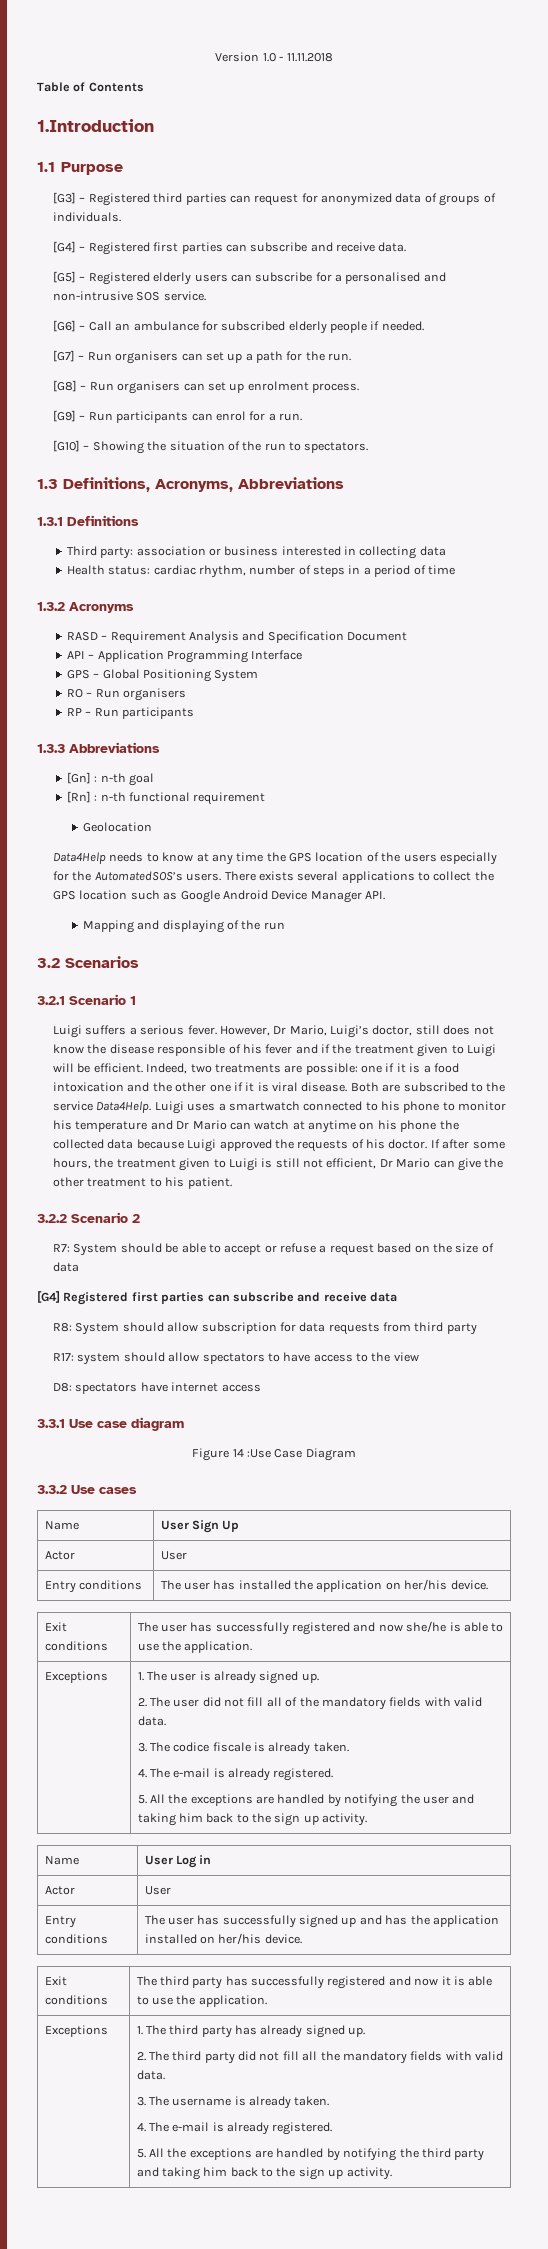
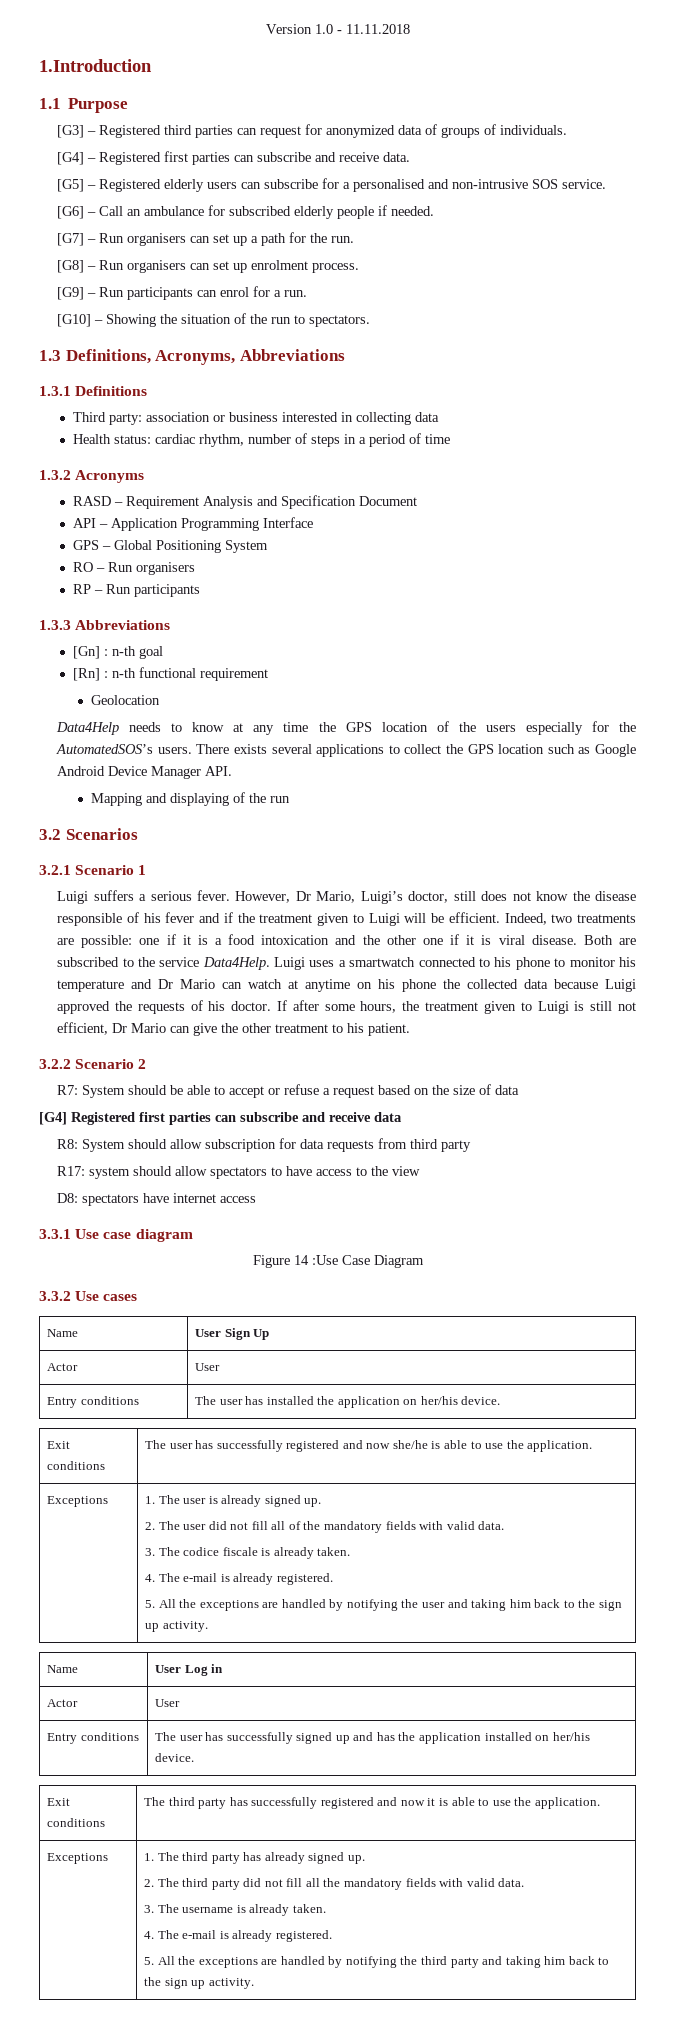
- Table of Contents

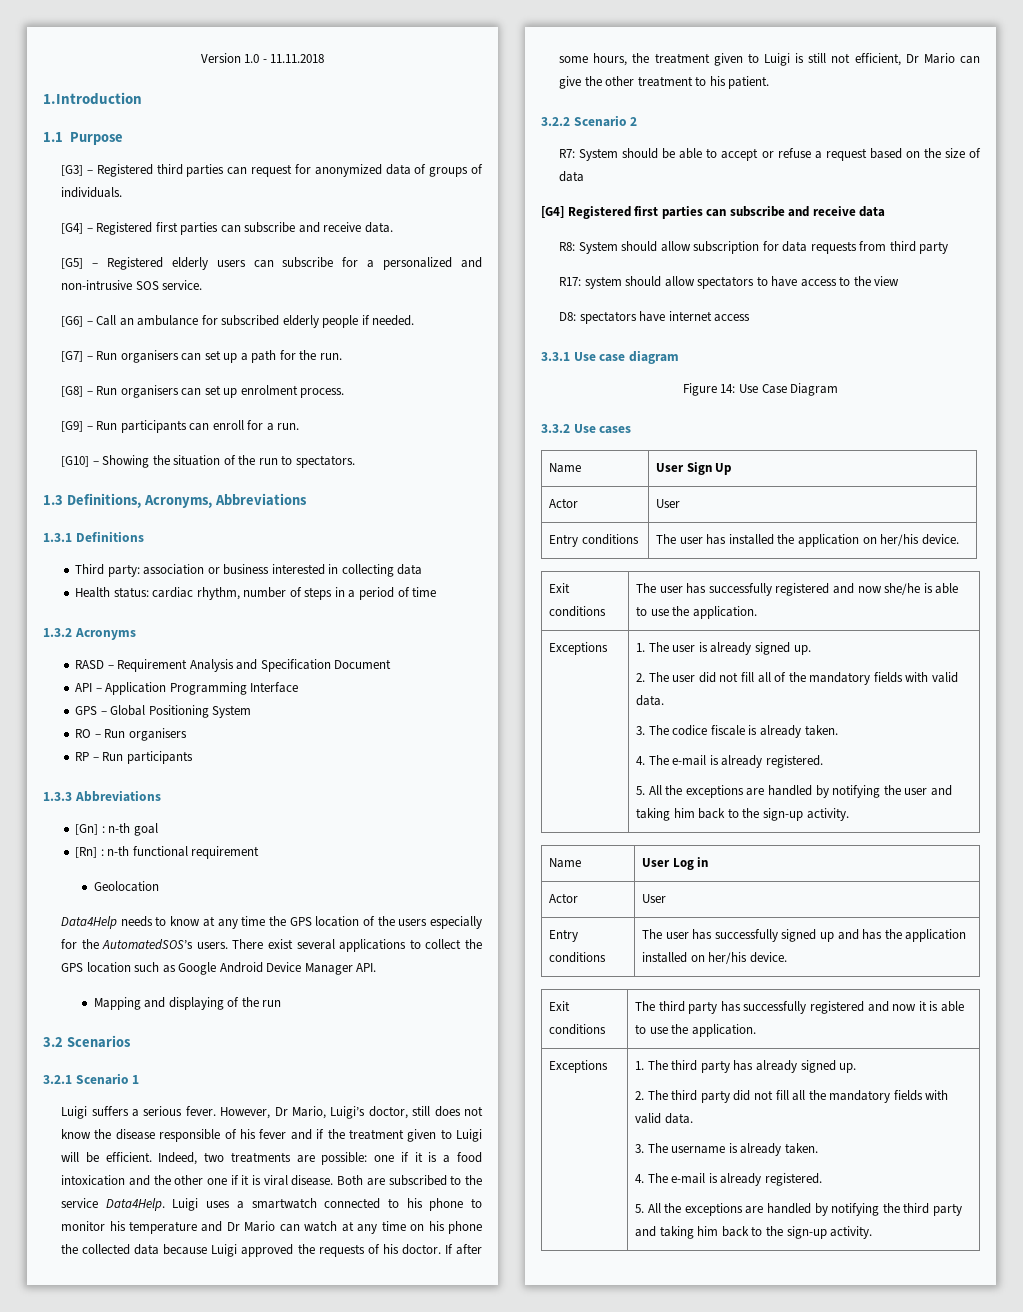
- [G5] – Registered elderly users can subscribe for a personalised and non-intrusive SOS service.
+ [G5] – Registered elderly users can subscribe for a personalized and non-intrusive SOS service.
- [G9] – Run participants can enrol for a run.
+ [G9] – Run participants can enroll for a run.
- There exists several applications to collect the GPS location such as Google Android Device Manager API.
+ There exist several applications to collect the GPS location such as Google Android Device Manager API.
- Luigi uses a smartwatch connected to his phone to monitor his temperature and Dr Mario can watch at anytime on his phone the collected data because Luigi approved the requests of his doctor.
+ Luigi uses a smartwatch connected to his phone to monitor his temperature and Dr Mario can watch at any time on his phone the collected data because Luigi approved the requests of his doctor.
- Figure 14 :Use Case Diagram
+ Figure 14: Use Case Diagram
- 5. All the exceptions are handled by notifying the user and taking him back to the sign up activity.
+ 5. All the exceptions are handled by notifying the user and taking him back to the sign-up activity.
- 5. All the exceptions are handled by notifying the third party and taking him back to the sign up activity.
+ 5. All the exceptions are handled by notifying the third party and taking him back to the sign-up activity.

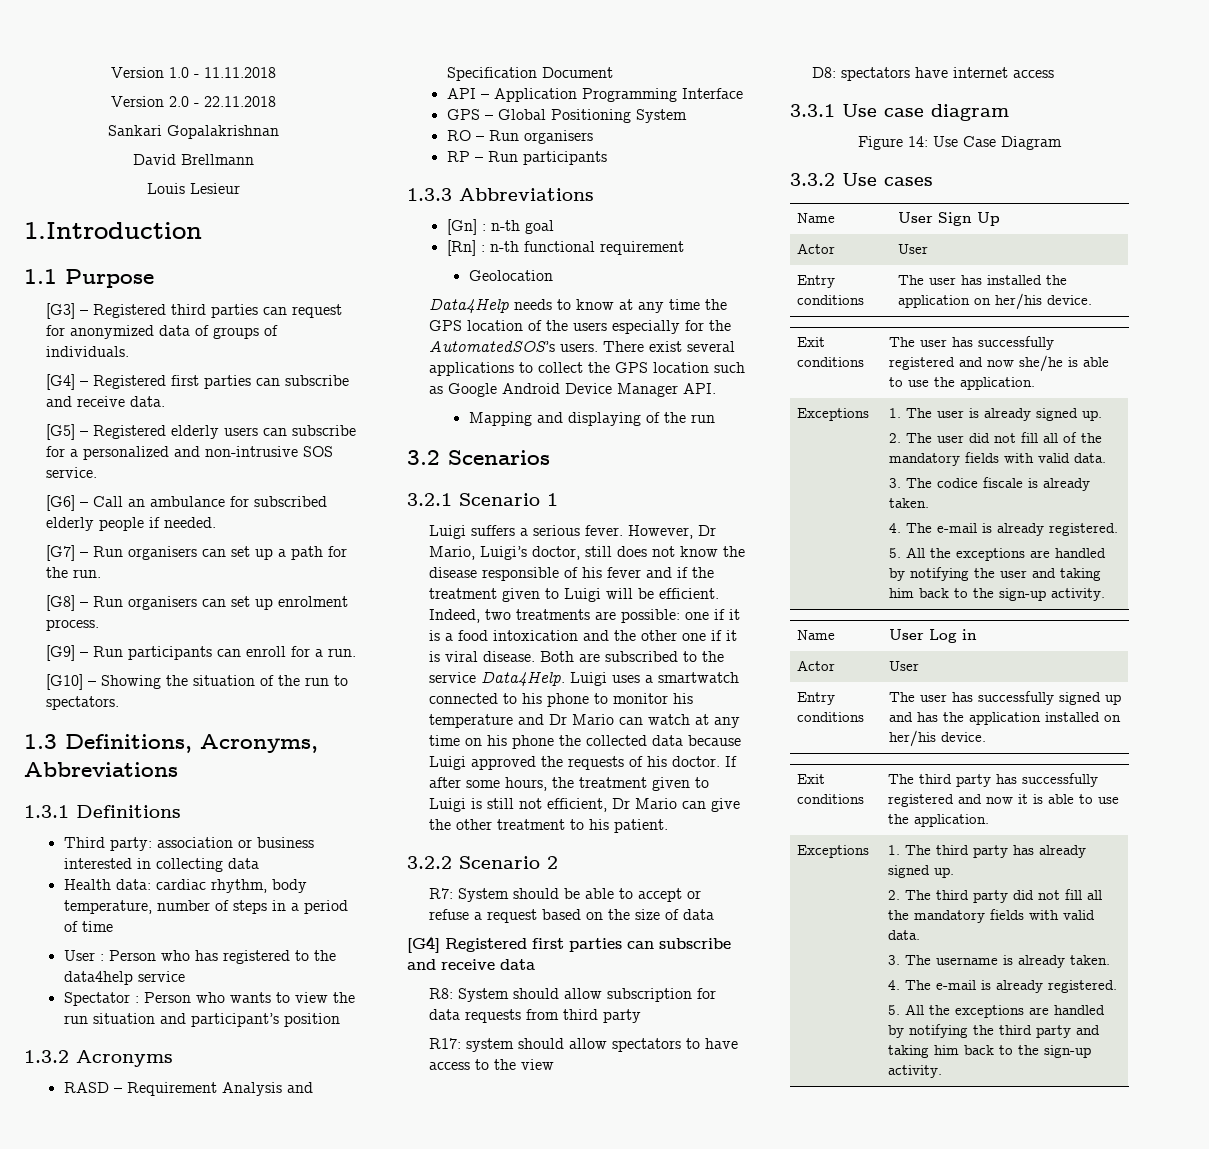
+ Version 2.0 - 22.11.2018
+ Sankari Gopalakrishnan
+ David Brellmann
+ Louis Lesieur
- Health status: cardiac rhythm, number of steps in a period of time
+ Health data: cardiac rhythm, body temperature, number of steps in a period of time
+ User : Person who has registered to the data4help service
+ Spectator : Person who wants to view the run situation and participant’s position

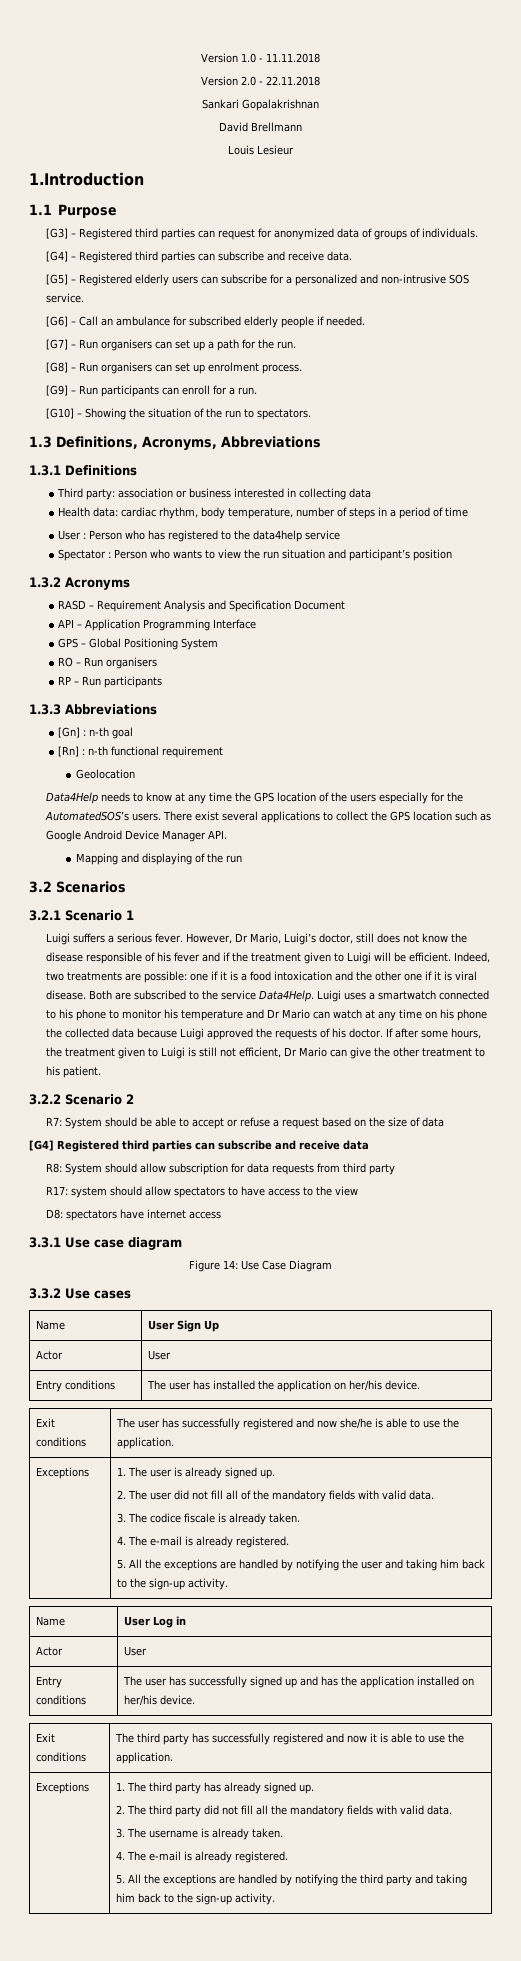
- [G4] – Registered first parties can subscribe and receive data.
+ [G4] – Registered third parties can subscribe and receive data.
- [G4] Registered first parties can subscribe and receive data
+ [G4] Registered third parties can subscribe and receive data

